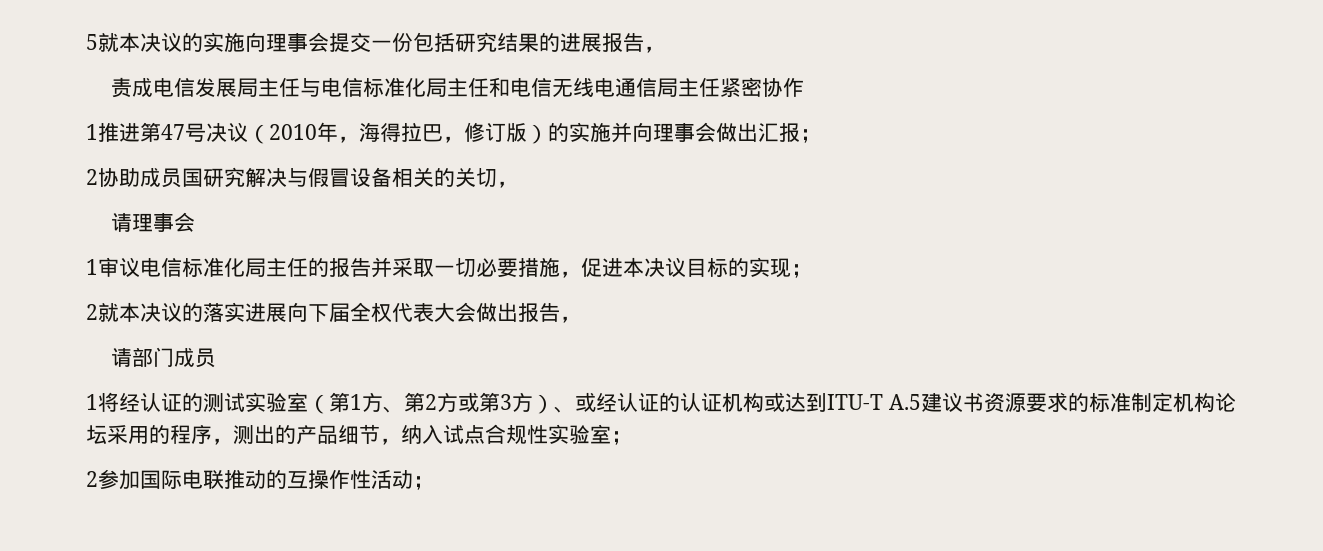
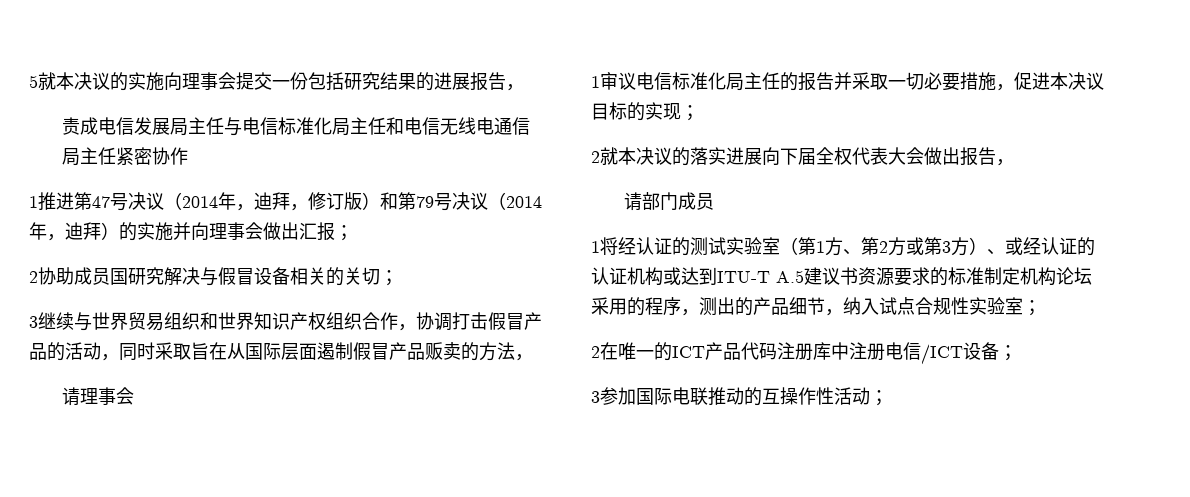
- 1推进第47号决议（2010年，海得拉巴，修订版）的实施并向理事会做出汇报；
+ 1推进第47号决议（2014年，迪拜，修订版）和第79号决议（2014年，迪拜）的实施并向理事会做出汇报；
- 2协助成员国研究解决与假冒设备相关的关切，
+ 2协助成员国研究解决与假冒设备相关的关切；
+ 3继续与世界贸易组织和世界知识产权组织合作，协调打击假冒产品的活动，同时采取旨在从国际层面遏制假冒产品贩卖的方法，
- 2参加国际电联推动的互操作性活动；
+ 2在唯一的ICT产品代码注册库中注册电信/ICT设备；
+ 3参加国际电联推动的互操作性活动；

